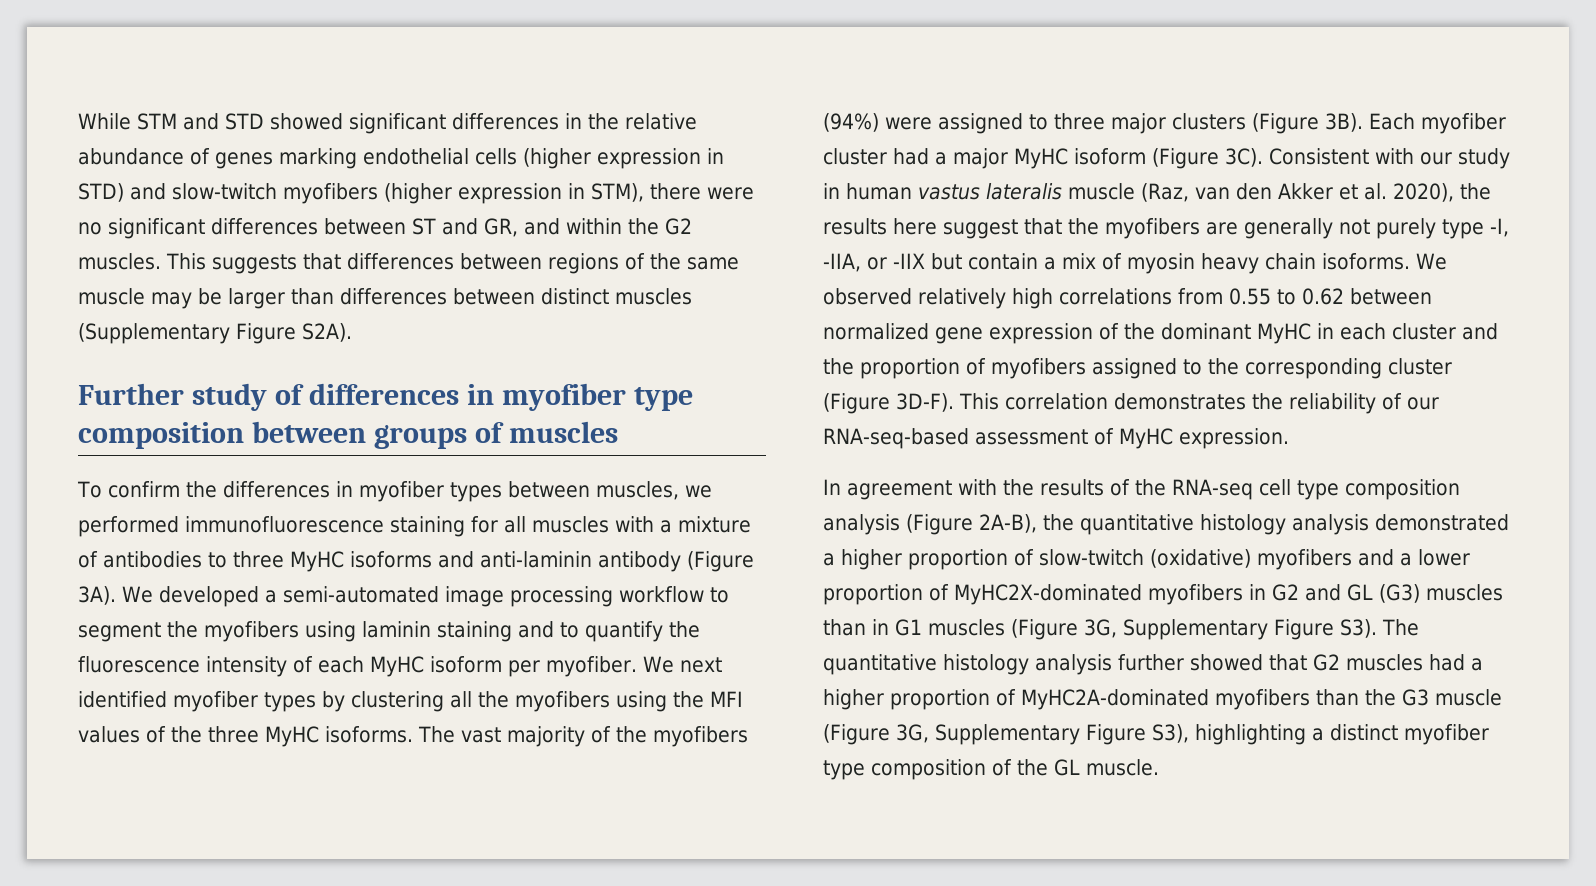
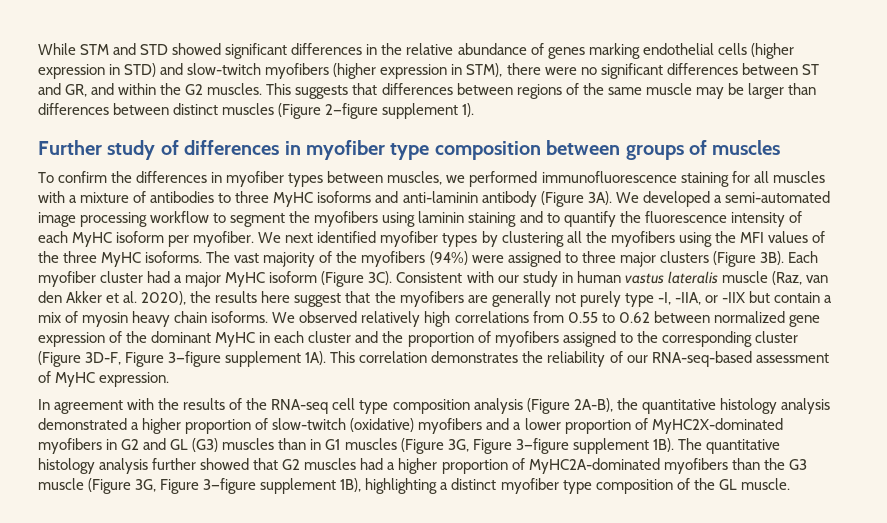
- This suggests that differences between regions of the same muscle may be larger than differences between distinct muscles (Supplementary Figure S2A).
+ This suggests that differences between regions of the same muscle may be larger than differences between distinct muscles (Figure 2—figure supplement 1).
- We observed relatively high correlations from 0.55 to 0.62 between normalized gene expression of the dominant MyHC in each cluster and the proportion of myofibers assigned to the corresponding cluster (Figure 3D-F).
+ We observed relatively high correlations from 0.55 to 0.62 between normalized gene expression of the dominant MyHC in each cluster and the proportion of myofibers assigned to the corresponding cluster (Figure 3D-F, Figure 3—figure supplement 1A).
- In agreement with the results of the RNA-seq cell type composition analysis (Figure 2A-B), the quantitative histology analysis demonstrated a higher proportion of slow-twitch (oxidative) myofibers and a lower proportion of MyHC2X-dominated myofibers in G2 and GL (G3) muscles than in G1 muscles (Figure 3G, Supplementary Figure S3). The quantitative histology analysis further showed that G2 muscles had a higher proportion of MyHC2A-dominated myofibers than the G3 muscle (Figure 3G, Supplementary Figure S3), highlighting a distinct myofiber type composition of the GL muscle.
+ In agreement with the results of the RNA-seq cell type composition analysis (Figure 2A-B), the quantitative histology analysis demonstrated a higher proportion of slow-twitch (oxidative) myofibers and a lower proportion of MyHC2X-dominated myofibers in G2 and GL (G3) muscles than in G1 muscles (Figure 3G, Figure 3—figure supplement 1B). The quantitative histology analysis further showed that G2 muscles had a higher proportion of MyHC2A-dominated myofibers than the G3 muscle (Figure 3G, Figure 3—figure supplement 1B), highlighting a distinct myofiber type composition of the GL muscle.

